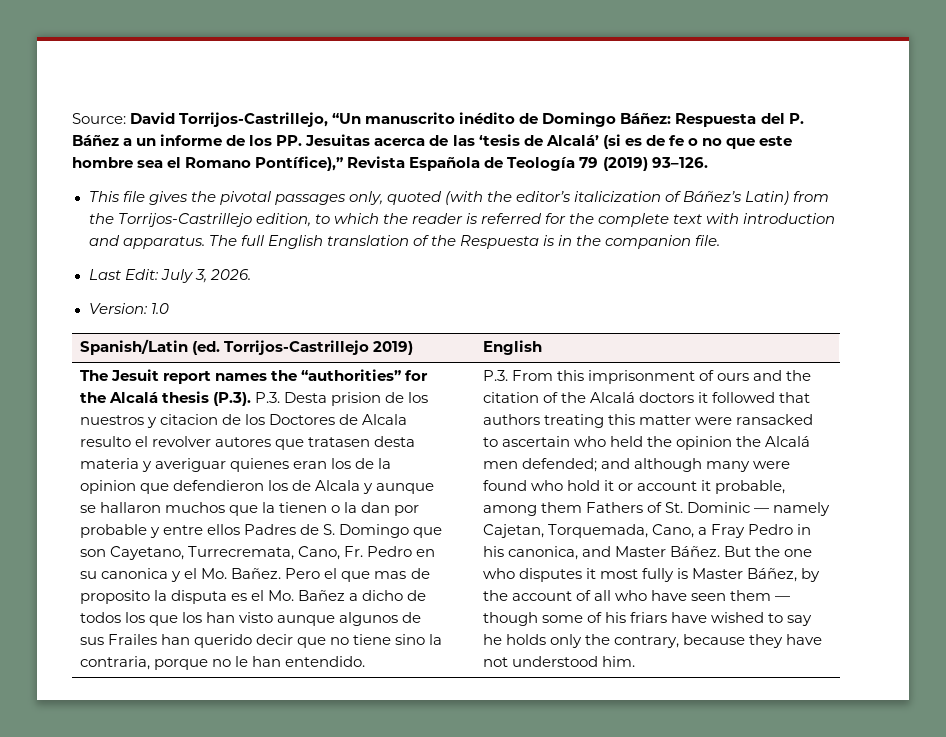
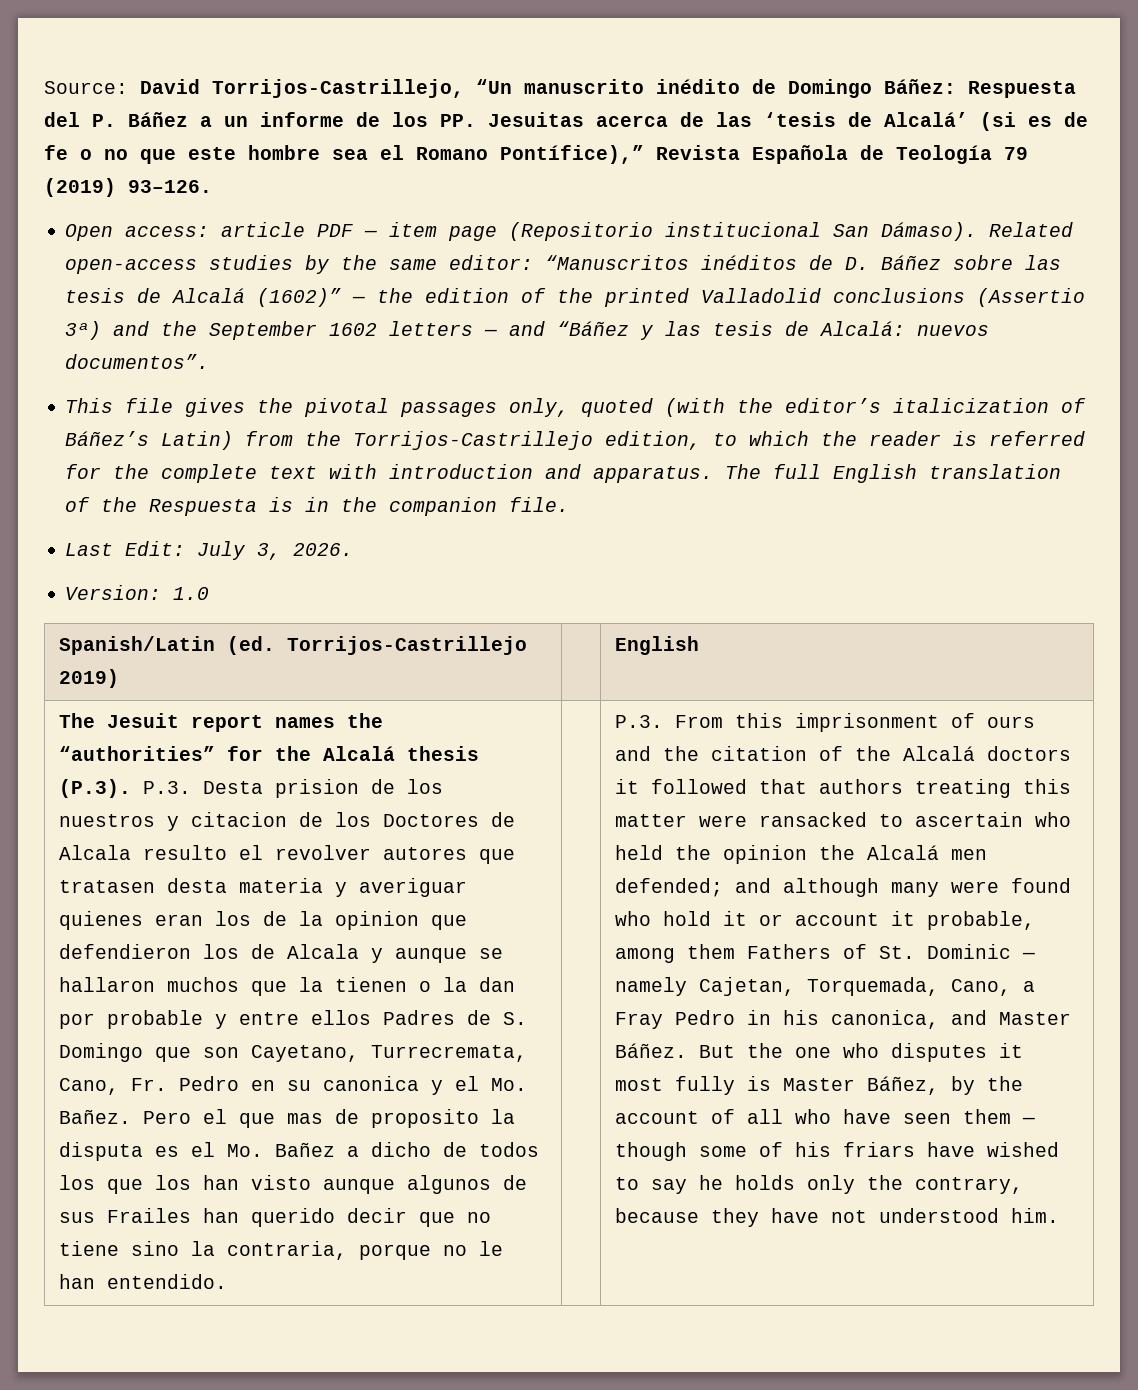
+ Open access: article PDF — item page (Repositorio institucional San Dámaso). Related open-access studies by the same editor: “Manuscritos inéditos de D. Báñez sobre las tesis de Alcalá (1602)” — the edition of the printed Valladolid conclusions (Assertio 3ª) and the September 1602 letters — and “Báñez y las tesis de Alcalá: nuevos documentos”.

